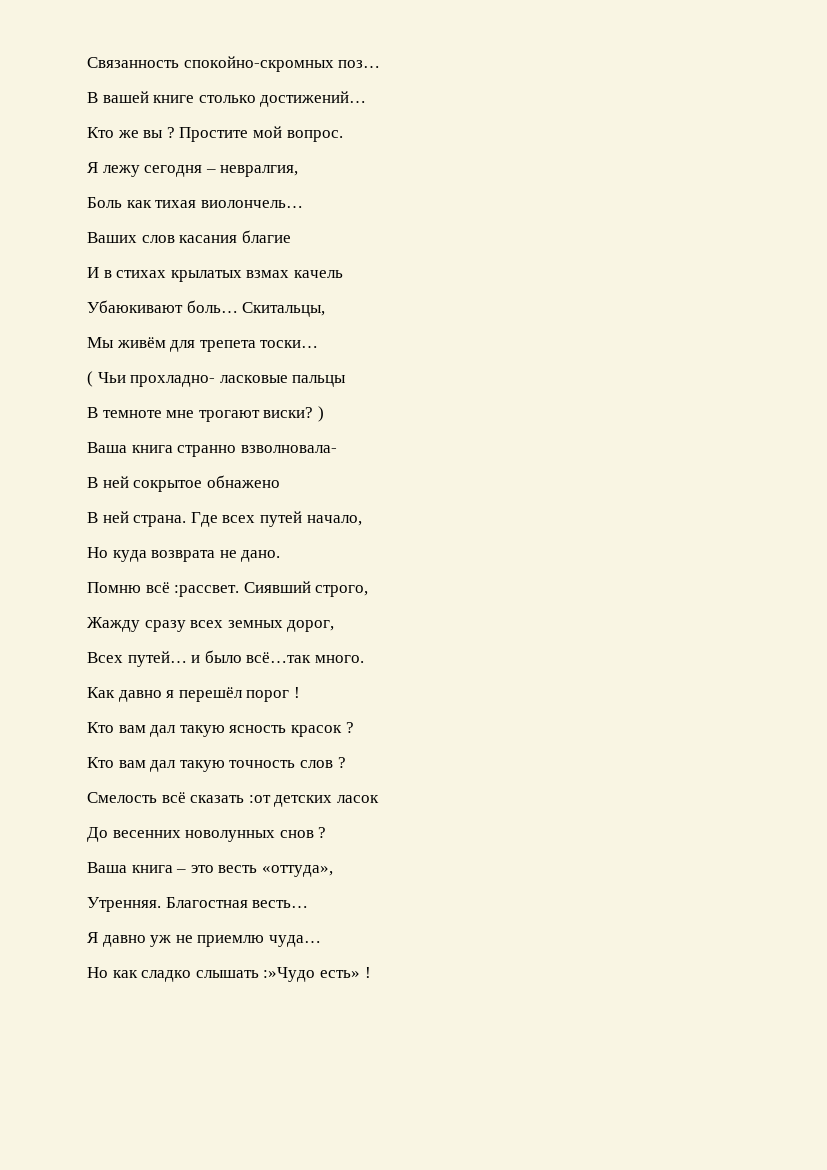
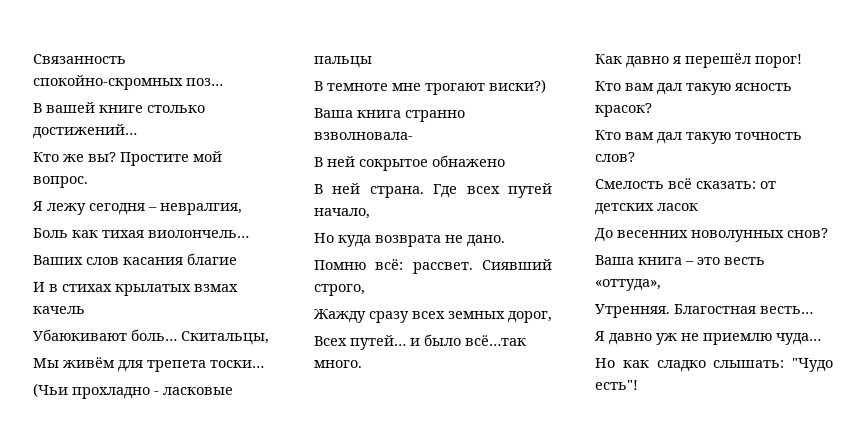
- Кто же вы ?
+ Кто же вы?
- ( Чьи прохладно- ласковые пальцы
+ (Чьи прохладно - ласковые пальцы
- В темноте мне трогают виски? )
+ В темноте мне трогают виски?)
- Помню всё :рассвет.
+ Помню всё: рассвет.
- Как давно я перешёл порог !
+ Как давно я перешёл порог!
- Кто вам дал такую ясность красок ?
+ Кто вам дал такую ясность красок?
- Кто вам дал такую точность слов ?
+ Кто вам дал такую точность слов?
- Смелость всё сказать :от детских ласок
+ Смелость всё сказать: от детских ласок
- До весенних новолунных снов ?
+ До весенних новолунных снов?
- Но как сладко слышать :»Чудо есть» !
+ Но как сладко слышать: "Чудо есть"!

